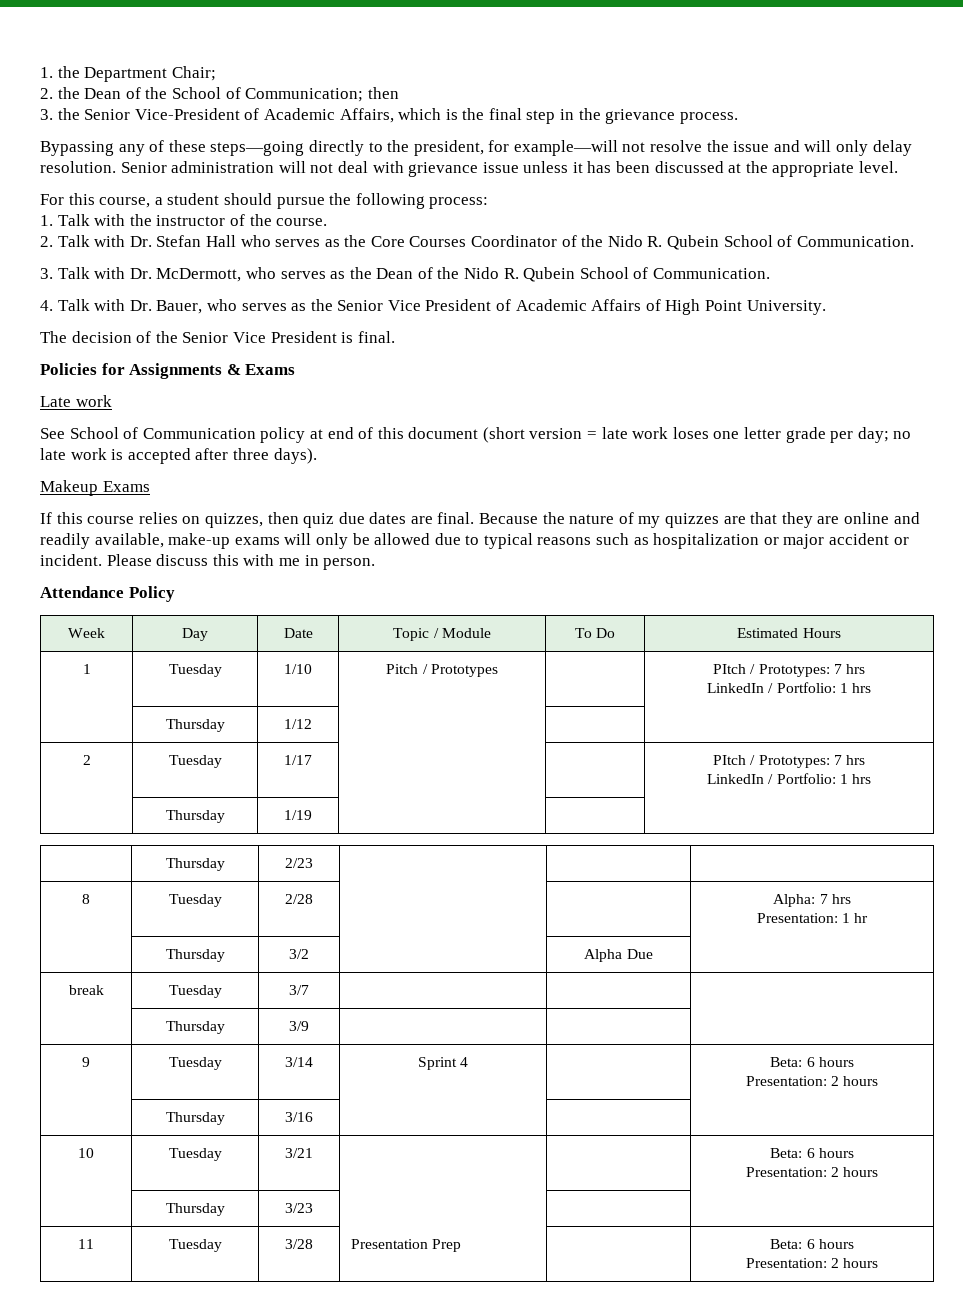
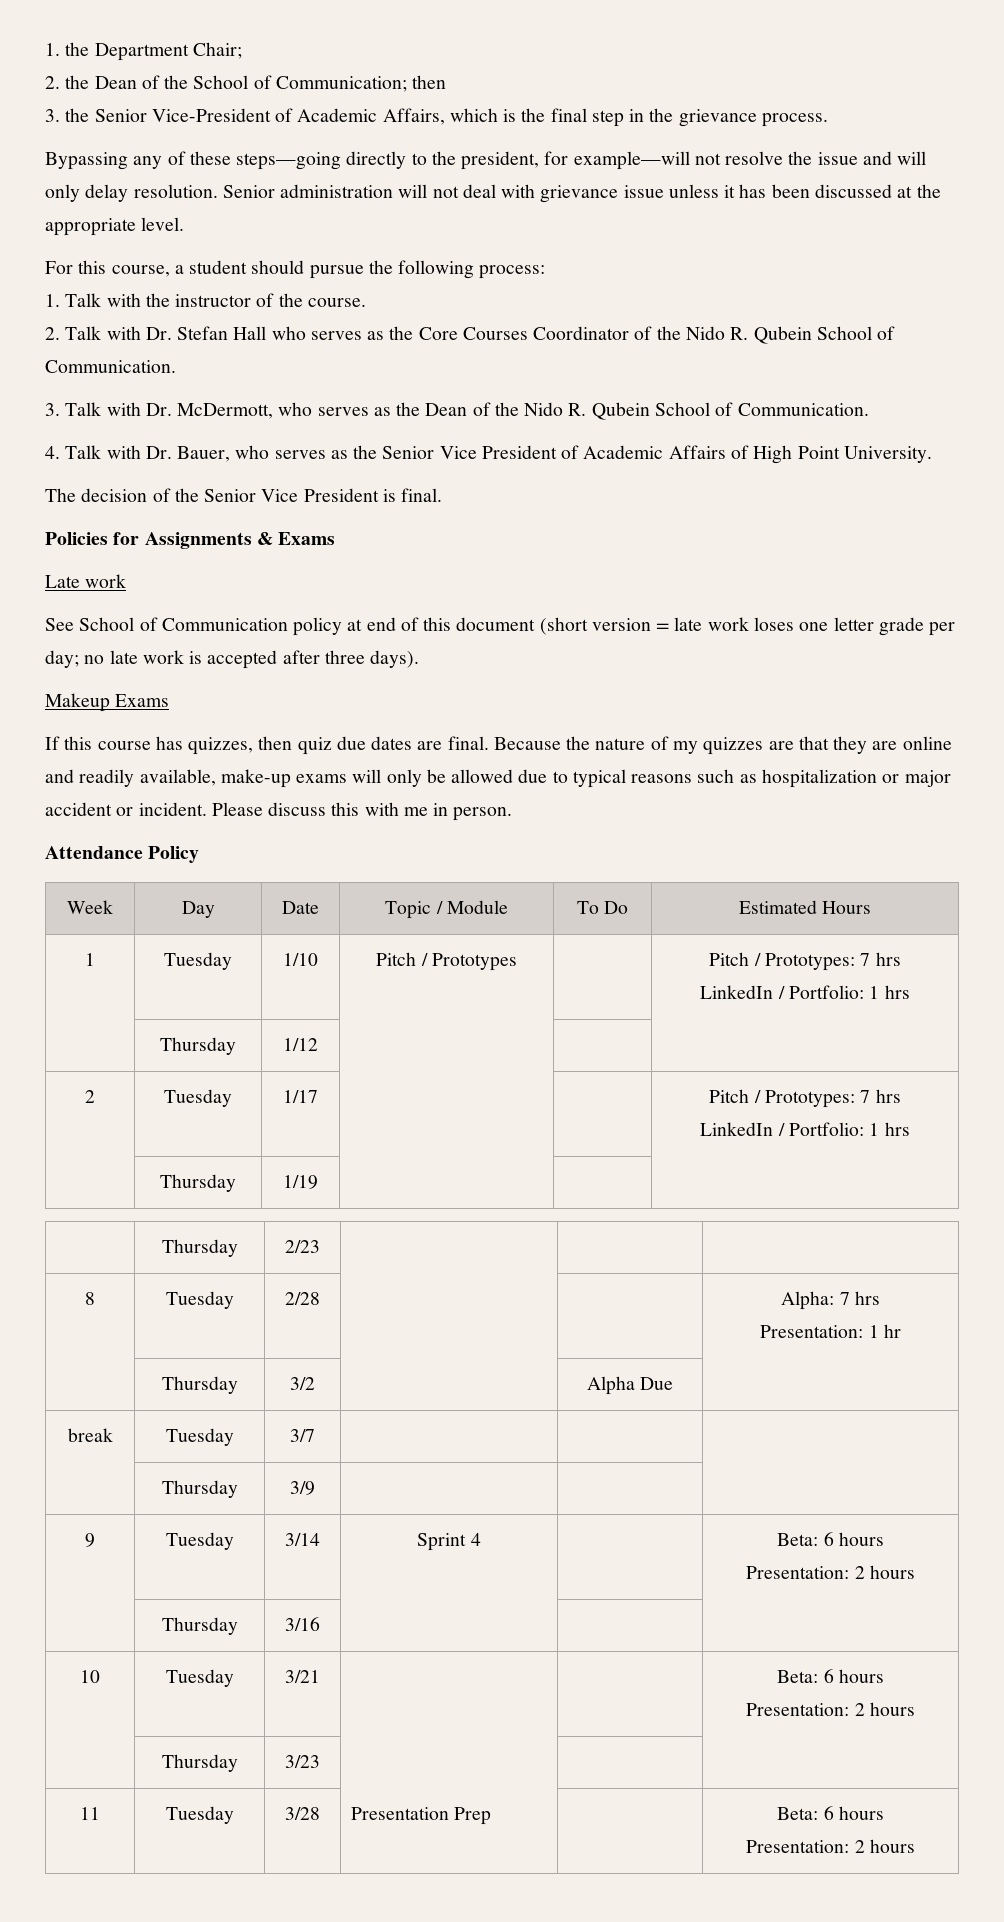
- If this course relies on quizzes, then quiz due dates are final.
+ If this course has quizzes, then quiz due dates are final.
- 1 | Tuesday | 1/10 | Pitch / Prototypes | | PItch / Prototypes: 7 hrs
+ 1 | Tuesday | 1/10 | Pitch / Prototypes | | Pitch / Prototypes: 7 hrs
- 2 | Tuesday | 1/17 | | | PItch / Prototypes: 7 hrs
+ 2 | Tuesday | 1/17 | | | Pitch / Prototypes: 7 hrs

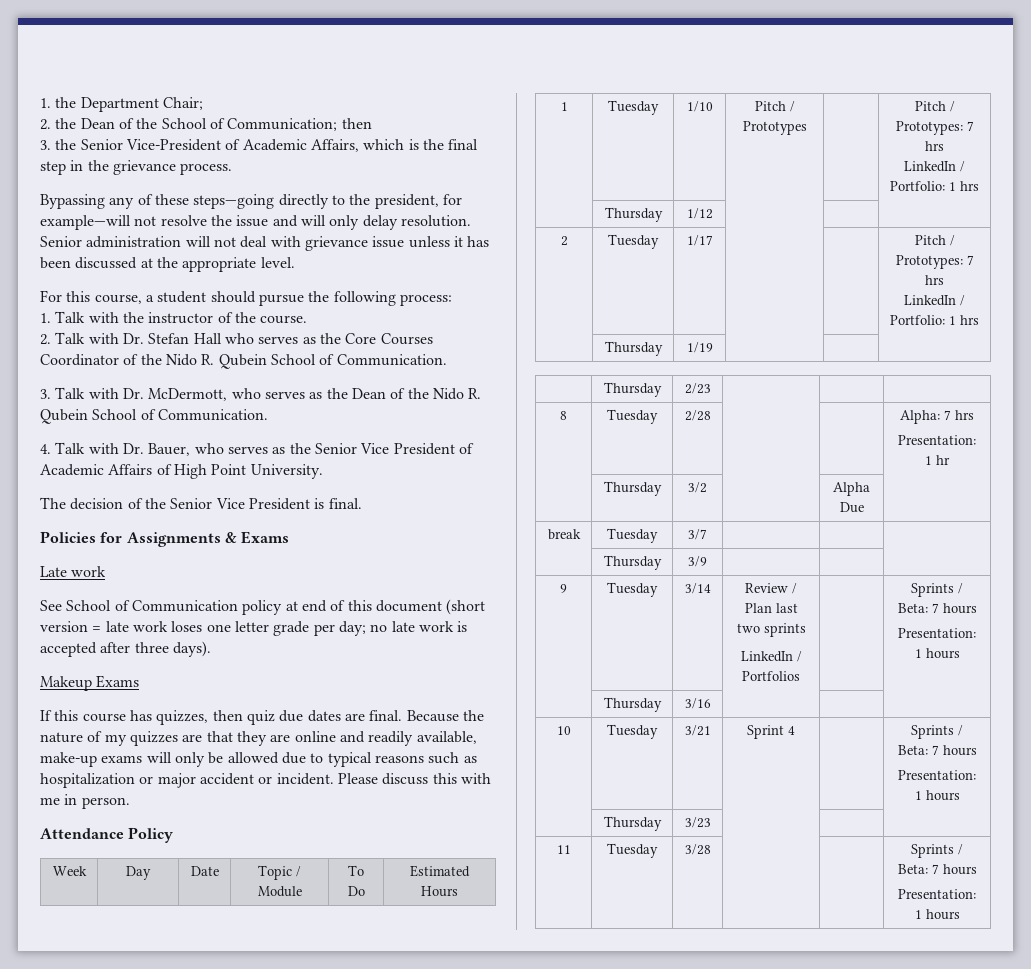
- 9 | Tuesday | 3/14 | Sprint 4 | | Beta: 6 hours
- Presentation: 2 hours
+ 9 | Tuesday | 3/14 | Review / Plan last two sprints
+ LinkedIn / Portfolios | | Sprints / Beta: 7 hours
+ Presentation: 1 hours
- 10 | Tuesday | 3/21 | | | Beta: 6 hours
- Presentation: 2 hours
+ 10 | Tuesday | 3/21 | Sprint 4 | | Sprints / Beta: 7 hours
+ Presentation: 1 hours
- 11 | Tuesday | 3/28 | Presentation Prep | | Beta: 6 hours
- Presentation: 2 hours
+ 11 | Tuesday | 3/28 | | | Sprints / Beta: 7 hours
+ Presentation: 1 hours

